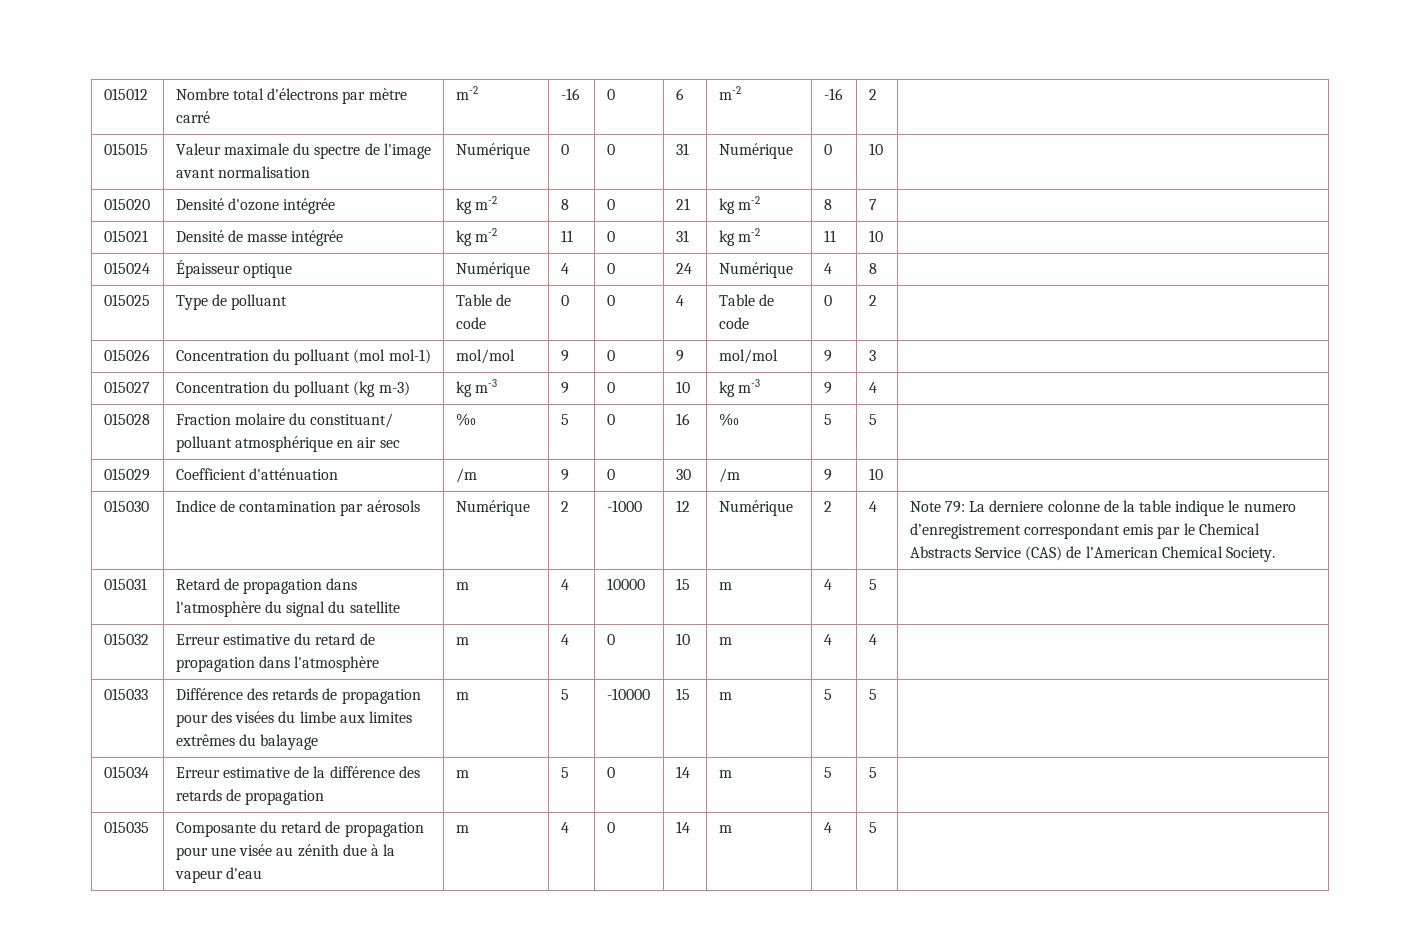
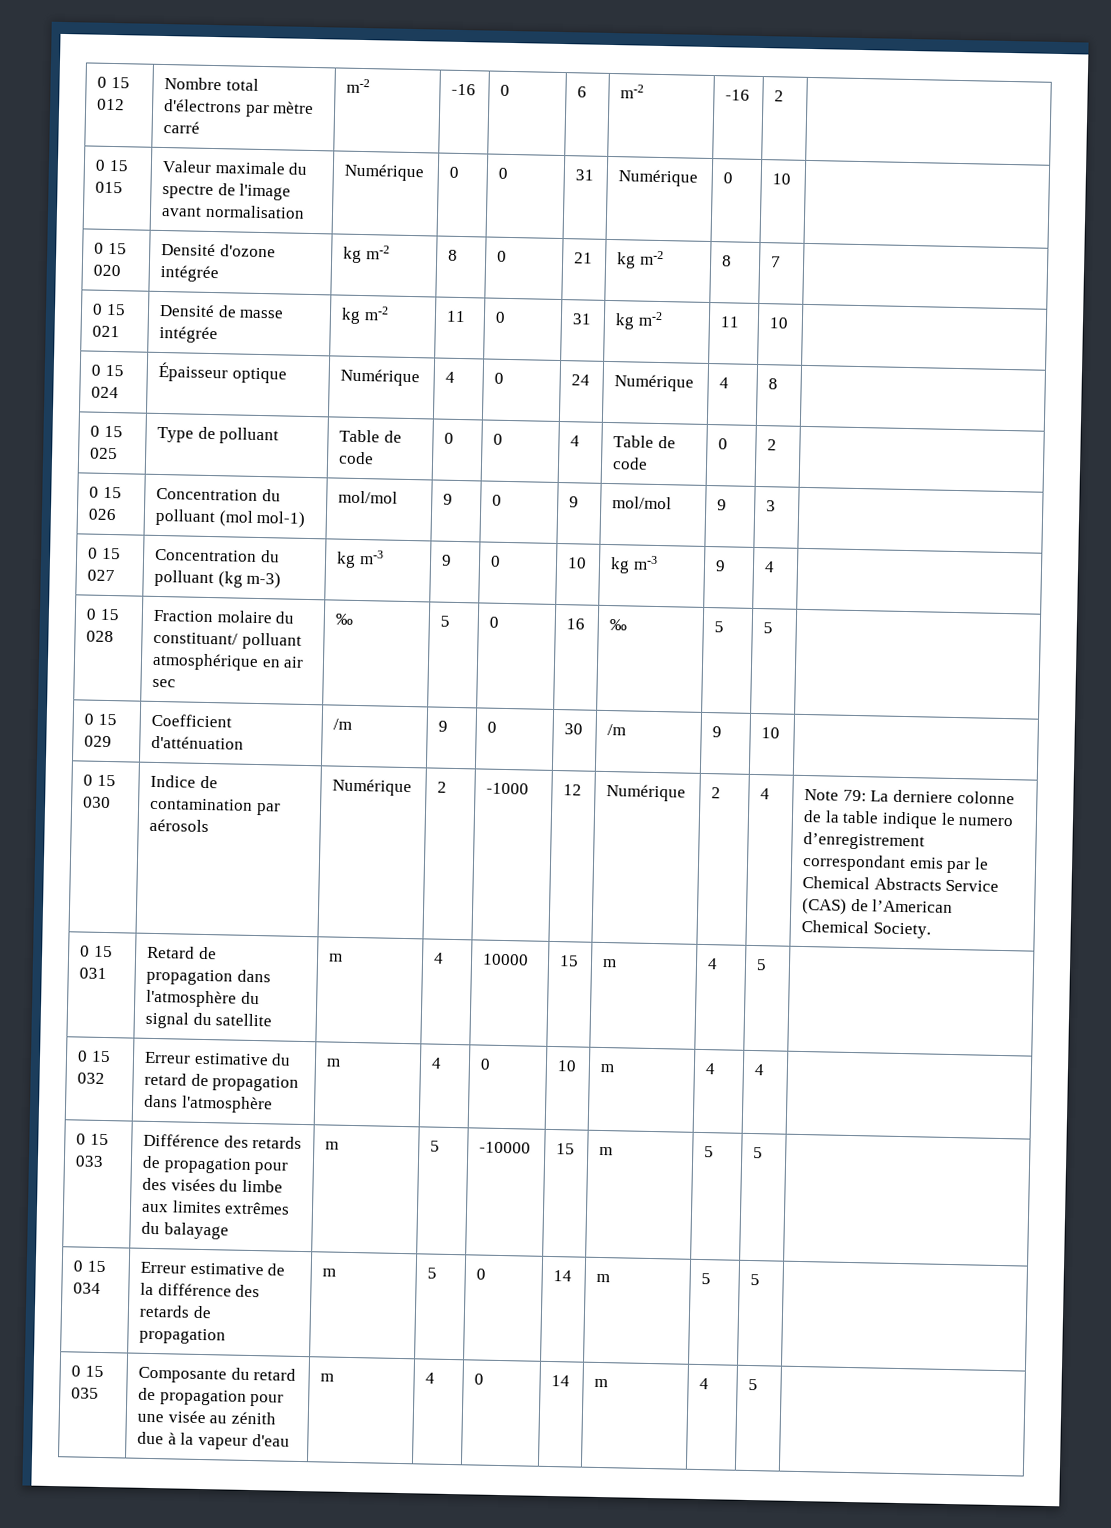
- 015012 | Nombre total d'électrons par mètre carré | m-2 | -16 | 0 | 6 | m-2 | -16 | 2 |
+ 0 15 012 | Nombre total d'électrons par mètre carré | m-2 | -16 | 0 | 6 | m-2 | -16 | 2 |
- 015015 | Valeur maximale du spectre de l'image avant normalisation | Numérique | 0 | 0 | 31 | Numérique | 0 | 10 |
+ 0 15 015 | Valeur maximale du spectre de l'image avant normalisation | Numérique | 0 | 0 | 31 | Numérique | 0 | 10 |
- 015020 | Densité d'ozone intégrée | kg m-2 | 8 | 0 | 21 | kg m-2 | 8 | 7 |
+ 0 15 020 | Densité d'ozone intégrée | kg m-2 | 8 | 0 | 21 | kg m-2 | 8 | 7 |
- 015021 | Densité de masse intégrée | kg m-2 | 11 | 0 | 31 | kg m-2 | 11 | 10 |
+ 0 15 021 | Densité de masse intégrée | kg m-2 | 11 | 0 | 31 | kg m-2 | 11 | 10 |
- 015024 | Épaisseur optique | Numérique | 4 | 0 | 24 | Numérique | 4 | 8 |
+ 0 15 024 | Épaisseur optique | Numérique | 4 | 0 | 24 | Numérique | 4 | 8 |
- 015025 | Type de polluant | Table de code | 0 | 0 | 4 | Table de code | 0 | 2 |
+ 0 15 025 | Type de polluant | Table de code | 0 | 0 | 4 | Table de code | 0 | 2 |
- 015026 | Concentration du polluant (mol mol-1) | mol/mol | 9 | 0 | 9 | mol/mol | 9 | 3 |
+ 0 15 026 | Concentration du polluant (mol mol-1) | mol/mol | 9 | 0 | 9 | mol/mol | 9 | 3 |
- 015027 | Concentration du polluant (kg m-3) | kg m-3 | 9 | 0 | 10 | kg m-3 | 9 | 4 |
+ 0 15 027 | Concentration du polluant (kg m-3) | kg m-3 | 9 | 0 | 10 | kg m-3 | 9 | 4 |
- 015028 | Fraction molaire du constituant/ polluant atmosphérique en air sec | ‰ | 5 | 0 | 16 | ‰ | 5 | 5 |
+ 0 15 028 | Fraction molaire du constituant/ polluant atmosphérique en air sec | ‰ | 5 | 0 | 16 | ‰ | 5 | 5 |
- 015029 | Coefficient d'atténuation | /m | 9 | 0 | 30 | /m | 9 | 10 |
+ 0 15 029 | Coefficient d'atténuation | /m | 9 | 0 | 30 | /m | 9 | 10 |
- 015030 | Indice de contamination par aérosols | Numérique | 2 | -1000 | 12 | Numérique | 2 | 4 | Note 79: La derniere colonne de la table indique le numero d’enregistrement correspondant emis par le Chemical Abstracts Service (CAS) de l’American Chemical Society.
+ 0 15 030 | Indice de contamination par aérosols | Numérique | 2 | -1000 | 12 | Numérique | 2 | 4 | Note 79: La derniere colonne de la table indique le numero d’enregistrement correspondant emis par le Chemical Abstracts Service (CAS) de l’American Chemical Society.
- 015031 | Retard de propagation dans l'atmosphère du signal du satellite | m | 4 | 10000 | 15 | m | 4 | 5 |
+ 0 15 031 | Retard de propagation dans l'atmosphère du signal du satellite | m | 4 | 10000 | 15 | m | 4 | 5 |
- 015032 | Erreur estimative du retard de propagation dans l'atmosphère | m | 4 | 0 | 10 | m | 4 | 4 |
+ 0 15 032 | Erreur estimative du retard de propagation dans l'atmosphère | m | 4 | 0 | 10 | m | 4 | 4 |
- 015033 | Différence des retards de propagation pour des visées du limbe aux limites extrêmes du balayage | m | 5 | -10000 | 15 | m | 5 | 5 |
+ 0 15 033 | Différence des retards de propagation pour des visées du limbe aux limites extrêmes du balayage | m | 5 | -10000 | 15 | m | 5 | 5 |
- 015034 | Erreur estimative de la différence des retards de propagation | m | 5 | 0 | 14 | m | 5 | 5 |
+ 0 15 034 | Erreur estimative de la différence des retards de propagation | m | 5 | 0 | 14 | m | 5 | 5 |
- 015035 | Composante du retard de propagation pour une visée au zénith due à la vapeur d'eau | m | 4 | 0 | 14 | m | 4 | 5 |
+ 0 15 035 | Composante du retard de propagation pour une visée au zénith due à la vapeur d'eau | m | 4 | 0 | 14 | m | 4 | 5 |

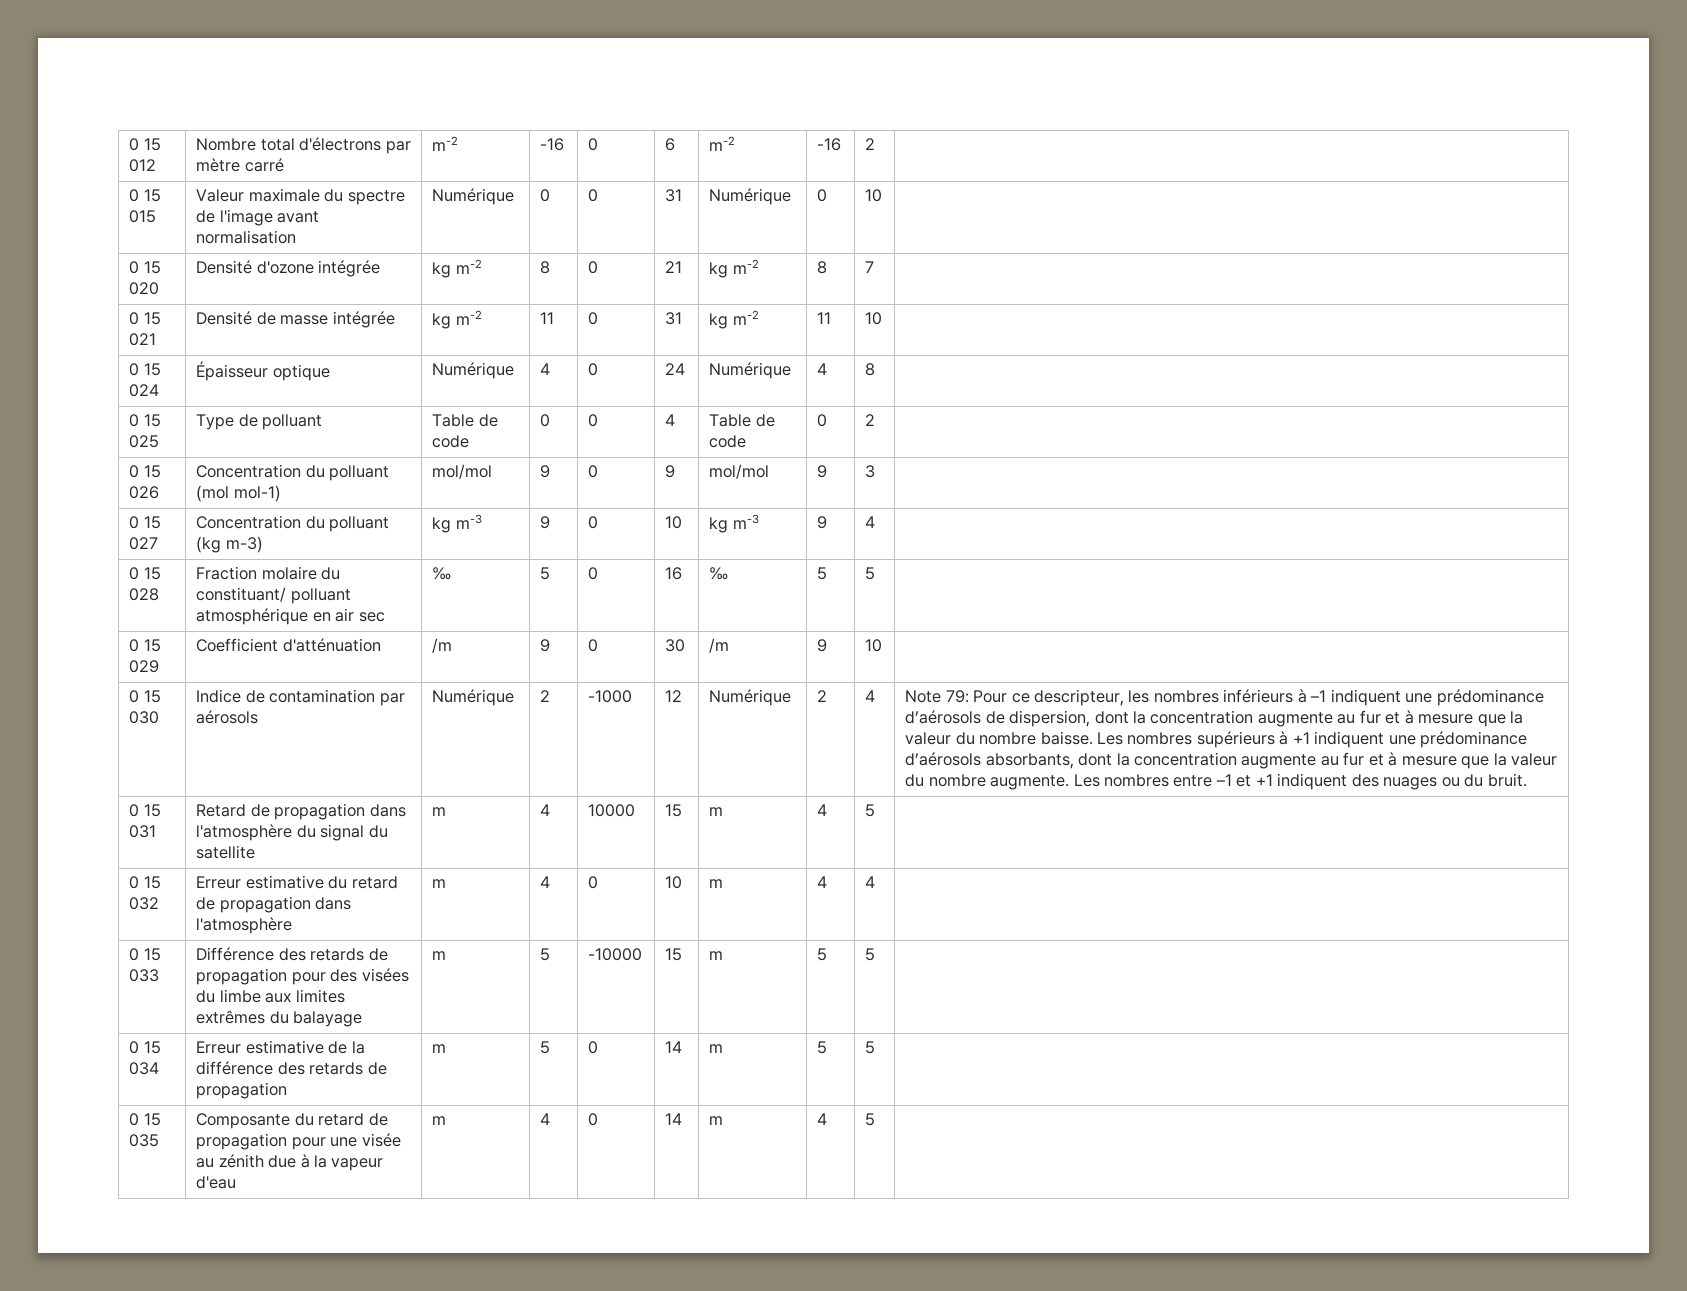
- Note 79: La derniere colonne de la table indique le numero d’enregistrement correspondant emis par le Chemical Abstracts Service (CAS) de l’American Chemical Society.
+ Note 79: Pour ce descripteur, les nombres inférieurs à –1 indiquent une prédominance d’aérosols de dispersion, dont la concentration augmente au fur et à mesure que la valeur du nombre baisse. Les nombres supérieurs à +1 indiquent une prédominance d’aérosols absorbants, dont la concentration augmente au fur et à mesure que la valeur du nombre augmente. Les nombres entre –1 et +1 indiquent des nuages ou du bruit.

